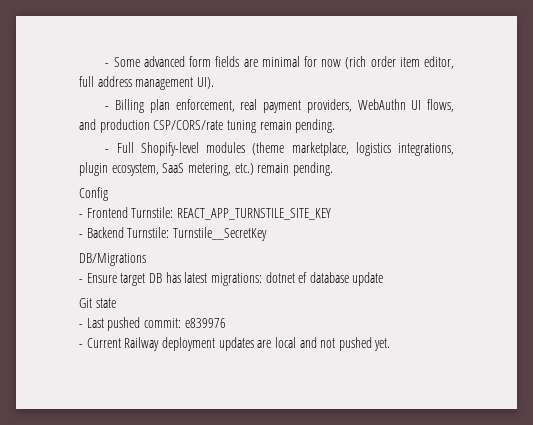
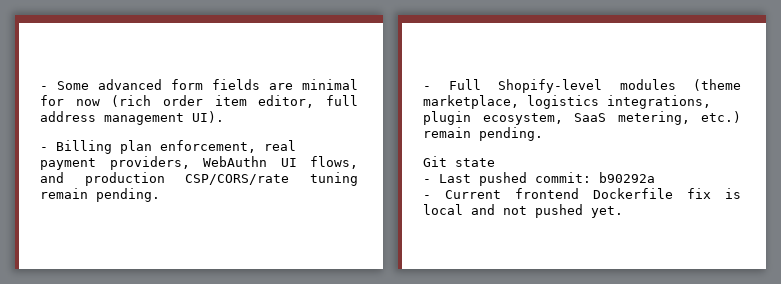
- Config
- - Frontend Turnstile: REACT_APP_TURNSTILE_SITE_KEY
- - Backend Turnstile: Turnstile__SecretKey
- DB/Migrations
- - Ensure target DB has latest migrations: dotnet ef database update
- - Last pushed commit: e839976
+ - Last pushed commit: b90292a
- - Current Railway deployment updates are local and not pushed yet.
+ - Current frontend Dockerfile fix is local and not pushed yet.

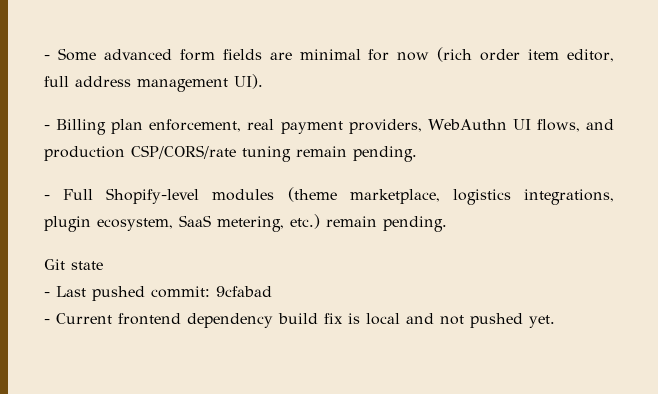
- - Last pushed commit: b90292a
+ - Last pushed commit: 9cfabad
- - Current frontend Dockerfile fix is local and not pushed yet.
+ - Current frontend dependency build fix is local and not pushed yet.

